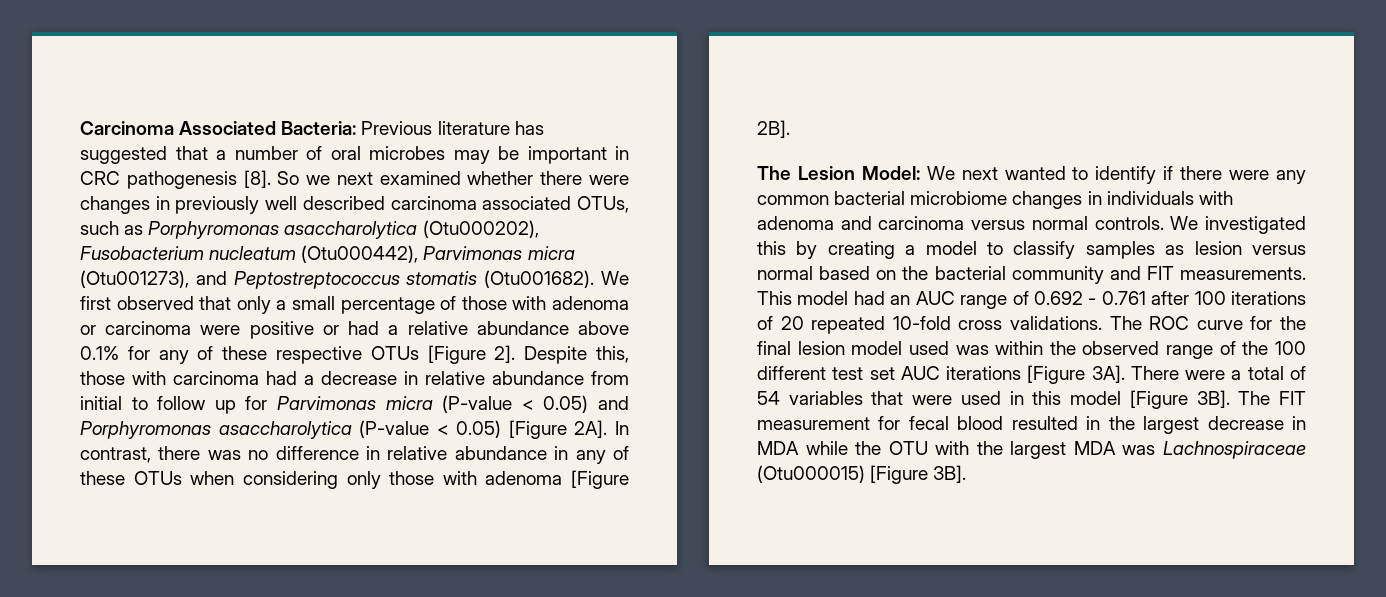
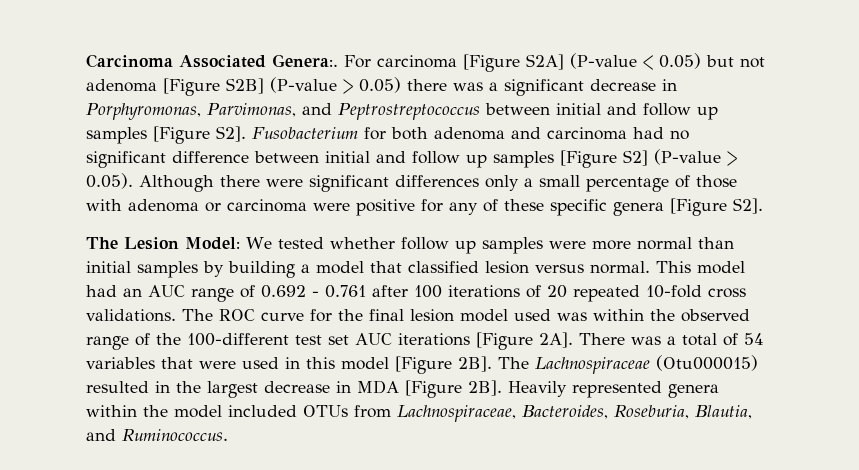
- Carcinoma Associated Bacteria: Previous literature has suggested that a number of oral microbes may be important in CRC pathogenesis [8]. So we next examined whether there were changes in previously well described carcinoma associated OTUs, such as Porphyromonas asaccharolytica (Otu000202), Fusobacterium nucleatum (Otu000442), Parvimonas micra (Otu001273), and Peptostreptococcus stomatis (Otu001682). We first observed that only a small percentage of those with adenoma or carcinoma were positive or had a relative abundance above 0.1% for any of these respective OTUs [Figure 2]. Despite this, those with carcinoma had a decrease in relative abundance from initial to follow up for Parvimonas micra (P-value < 0.05) and Porphyromonas asaccharolytica (P-value < 0.05) [Figure 2A]. In contrast, there was no difference in relative abundance in any of these OTUs when considering only those with adenoma [Figure 2B].
- The Lesion Model: We next wanted to identify if there were any common bacterial microbiome changes in individuals with adenoma and carcinoma versus normal controls. We investigated this by creating a model to classify samples as lesion versus normal based on the bacterial community and FIT measurements.
+ Carcinoma Associated Genera:. For carcinoma [Figure S2A] (P-value < 0.05) but not adenoma [Figure S2B] (P-value > 0.05) there was a significant decrease in Porphyromonas, Parvimonas, and Peptrostreptococcus between initial and follow up samples [Figure S2]. Fusobacterium for both adenoma and carcinoma had no significant difference between initial and follow up samples [Figure S2] (P-value > 0.05). Although there were significant differences only a small percentage of those with adenoma or carcinoma were positive for any of these specific genera [Figure S2].
+ The Lesion Model: We tested whether follow up samples were more normal than initial samples by building a model that classified lesion versus normal.
- The ROC curve for the final lesion model used was within the observed range of the 100 different test set AUC iterations [Figure 3A]. There were a total of 54 variables that were used in this model [Figure 3B]. The FIT measurement for fecal blood resulted in the largest decrease in MDA while the OTU with the largest MDA was Lachnospiraceae (Otu000015) [Figure 3B].
+ The ROC curve for the final lesion model used was within the observed range of the 100-different test set AUC iterations [Figure 2A]. There was a total of 54 variables that were used in this model [Figure 2B]. The Lachnospiraceae (Otu000015) resulted in the largest decrease in MDA [Figure 2B]. Heavily represented genera within the model included OTUs from Lachnospiraceae, Bacteroides, Roseburia, Blautia, and Ruminococcus.

